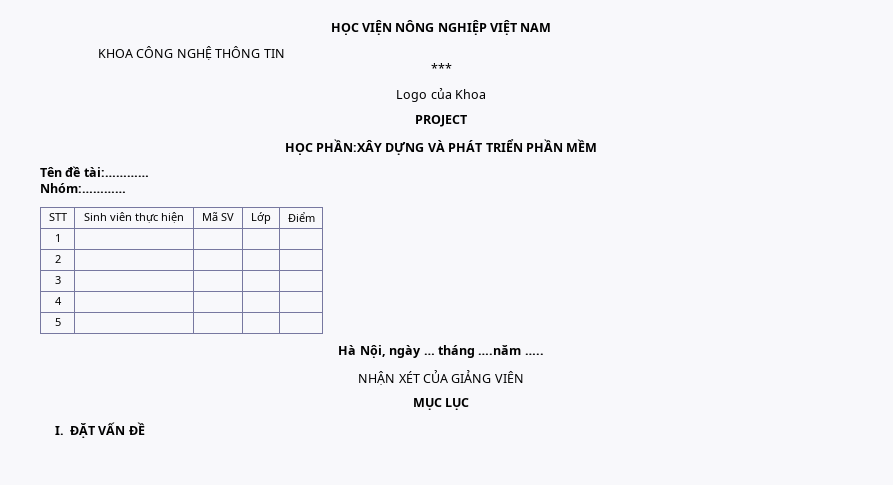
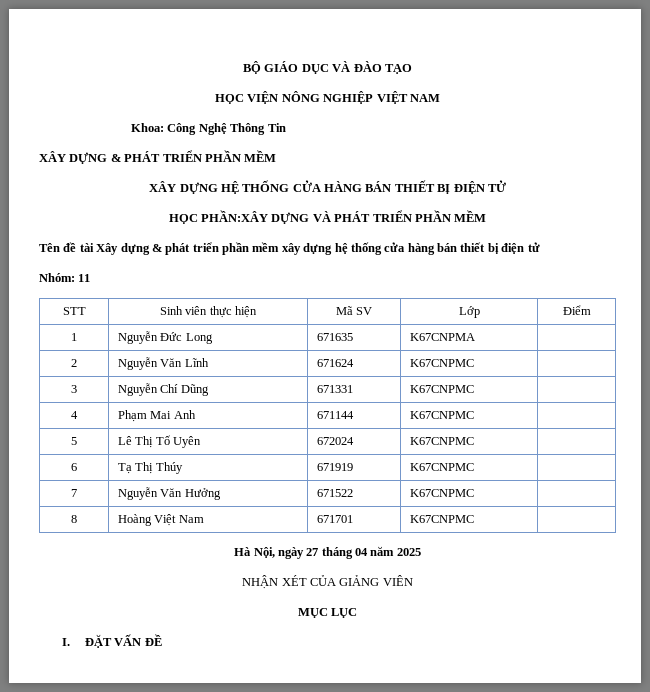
+ BỘ GIÁO DỤC VÀ ĐÀO TẠO
- KHOA CÔNG NGHỆ THÔNG TIN
- ***
- Logo của Khoa
- PROJECT
+ Khoa: Công Nghệ Thông Tin
+ XÂY DỰNG & PHÁT TRIỂN PHẦN MỀM
+ XÂY DỰNG HỆ THỐNG CỬA HÀNG BÁN THIẾT BỊ ĐIỆN TỬ
- Tên đề tài:…………
- Nhóm:…………
+ Tên đề tài Xây dựng & phát triển phần mềm xây dựng hệ thống cửa hàng bán thiết bị điện tử
+ Nhóm: 11
- 1 | | | |
- 2 | | | |
- 3 | | | |
- 4 | | | |
- 5 | | | |
- Hà Nội, ngày … tháng ….năm …..
+ 1 | Nguyễn Đức Long | 671635 | K67CNPMA |
+ 2 | Nguyễn Văn Lĩnh | 671624 | K67CNPMC |
+ 3 | Nguyễn Chí Dũng | 671331 | K67CNPMC |
+ 4 | Phạm Mai Anh | 671144 | K67CNPMC |
+ 5 | Lê Thị Tố Uyên | 672024 | K67CNPMC |
+ 6 | Tạ Thị Thúy | 671919 | K67CNPMC |
+ 7 | Nguyễn Văn Hưởng | 671522 | K67CNPMC |
+ 8 | Hoàng Việt Nam | 671701 | K67CNPMC |
+ Hà Nội, ngày 27 tháng 04 năm 2025

